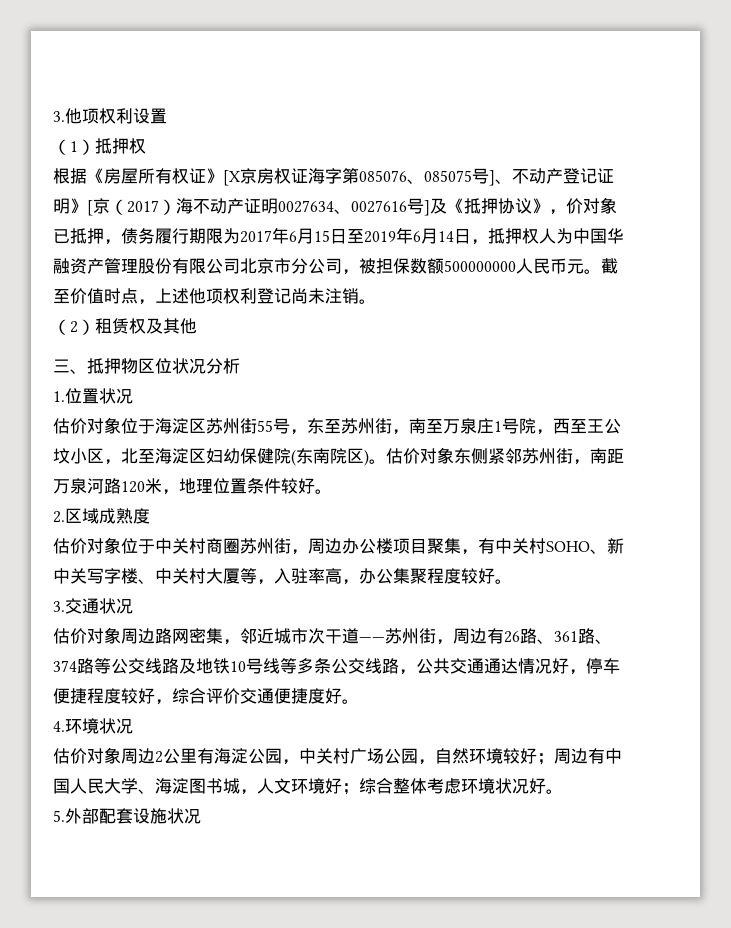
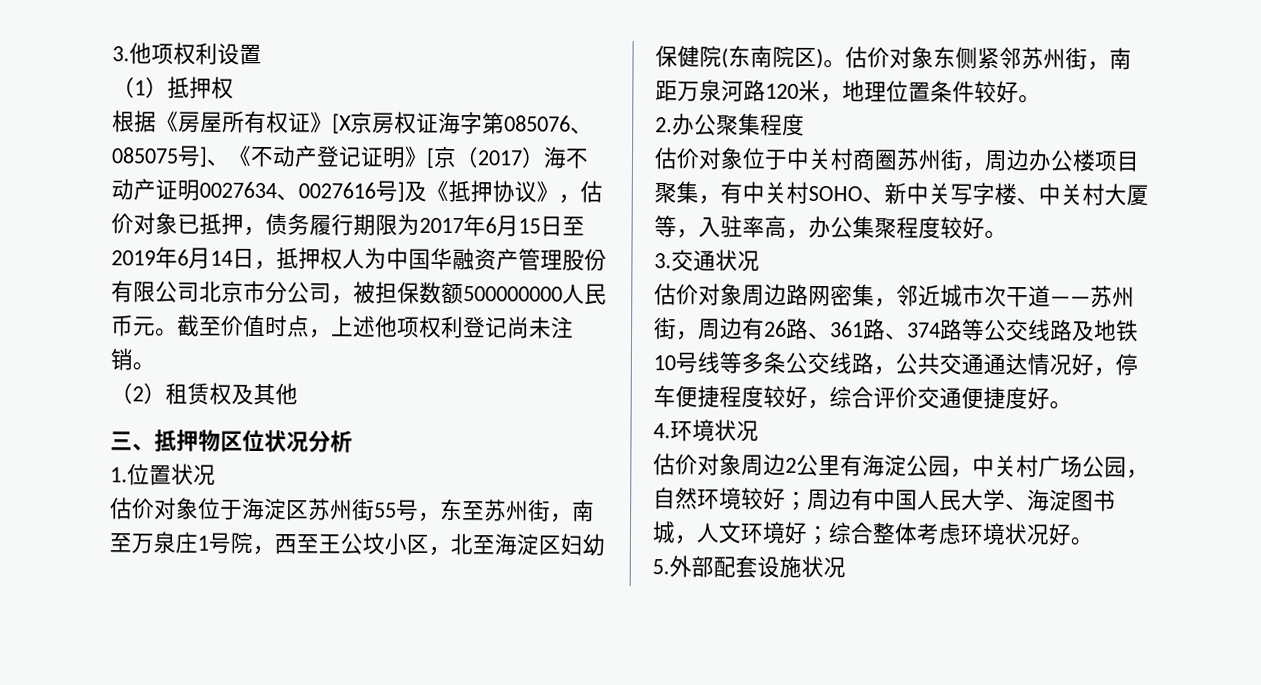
- 根据《房屋所有权证》[X京房权证海字第085076、085075号]、不动产登记证明》[京（2017）海不动产证明0027634、0027616号]及《抵押协议》，价对象已抵押，债务履行期限为2017年6月15日至2019年6月14日，抵押权人为中国华融资产管理股份有限公司北京市分公司，被担保数额500000000人民币元。
+ 根据《房屋所有权证》[X京房权证海字第085076、085075号]、《不动产登记证明》[京（2017）海不动产证明0027634、0027616号]及《抵押协议》，估价对象已抵押，债务履行期限为2017年6月15日至2019年6月14日，抵押权人为中国华融资产管理股份有限公司北京市分公司，被担保数额500000000人民币元。
- 2.区域成熟度
+ 2.办公聚集程度

